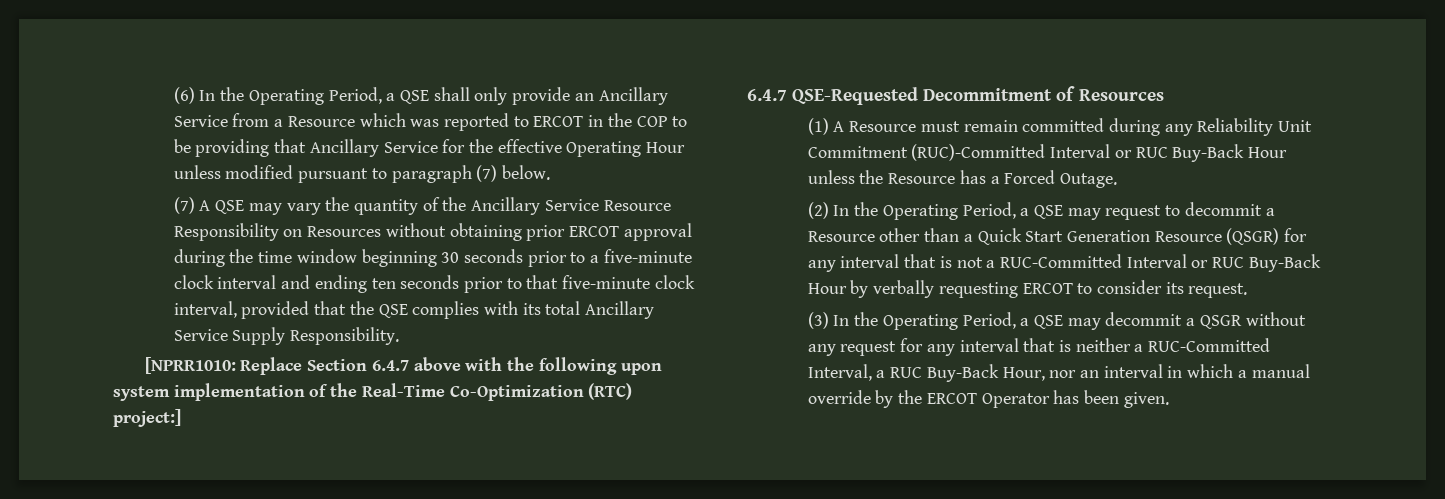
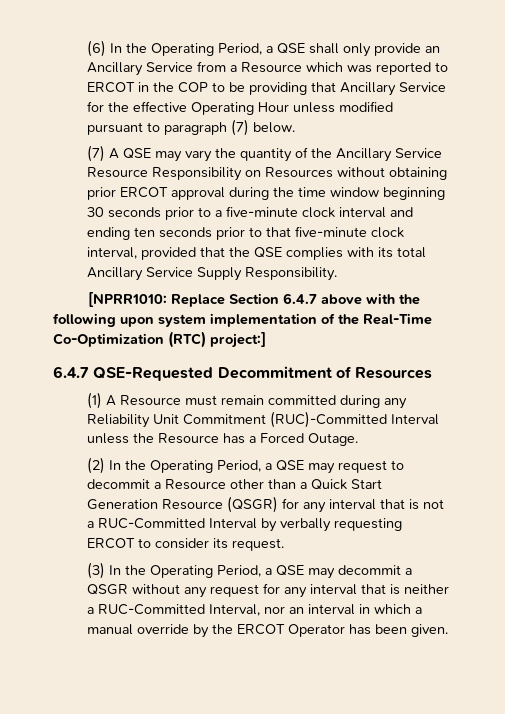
- (1) A Resource must remain committed during any Reliability Unit Commitment (RUC)-Committed Interval or RUC Buy-Back Hour unless the Resource has a Forced Outage.
+ (1) A Resource must remain committed during any Reliability Unit Commitment (RUC)-Committed Interval unless the Resource has a Forced Outage.
- (2) In the Operating Period, a QSE may request to decommit a Resource other than a Quick Start Generation Resource (QSGR) for any interval that is not a RUC-Committed Interval or RUC Buy-Back Hour by verbally requesting ERCOT to consider its request.
+ (2) In the Operating Period, a QSE may request to decommit a Resource other than a Quick Start Generation Resource (QSGR) for any interval that is not a RUC-Committed Interval by verbally requesting ERCOT to consider its request.
- (3) In the Operating Period, a QSE may decommit a QSGR without any request for any interval that is neither a RUC-Committed Interval, a RUC Buy-Back Hour, nor an interval in which a manual override by the ERCOT Operator has been given.
+ (3) In the Operating Period, a QSE may decommit a QSGR without any request for any interval that is neither a RUC-Committed Interval, nor an interval in which a manual override by the ERCOT Operator has been given.

